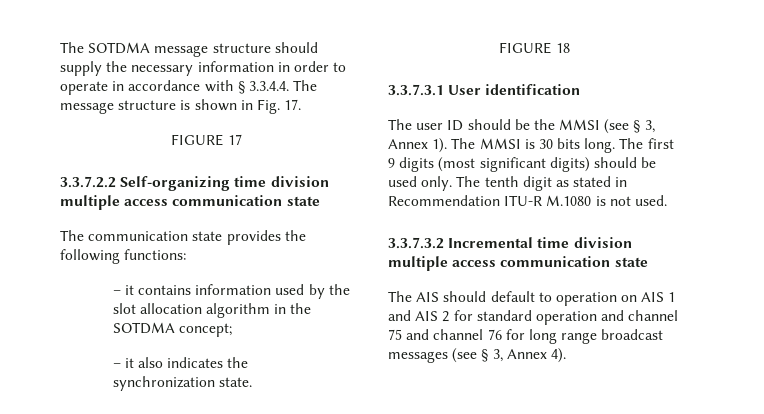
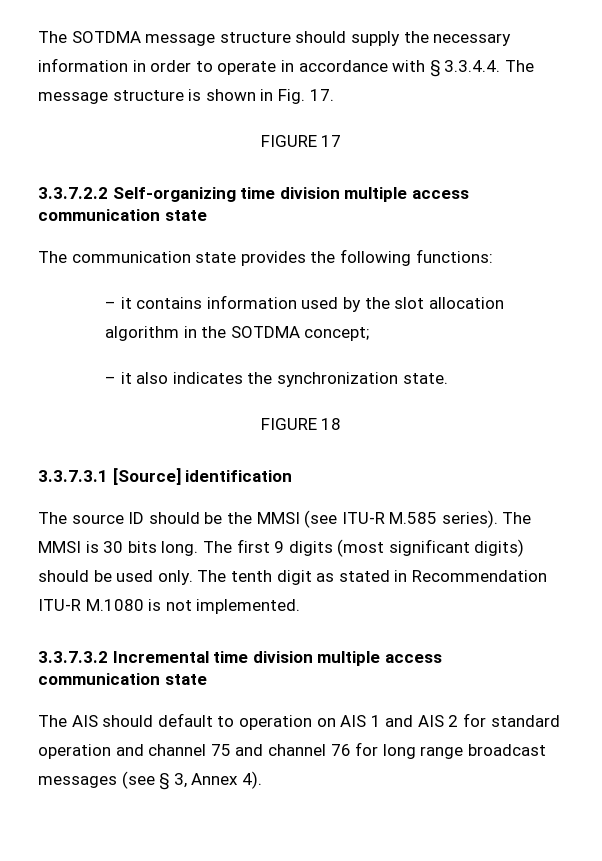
- 3.3.7.3.1 User identification
+ 3.3.7.3.1 [Source] identification
- The user ID should be the MMSI (see § 3, Annex 1).
+ The source ID should be the MMSI (see ITU-R M.585 series).
- The tenth digit as stated in Recommendation ITU-R M.1080 is not used.
+ The tenth digit as stated in Recommendation ITU-R M.1080 is not implemented.

